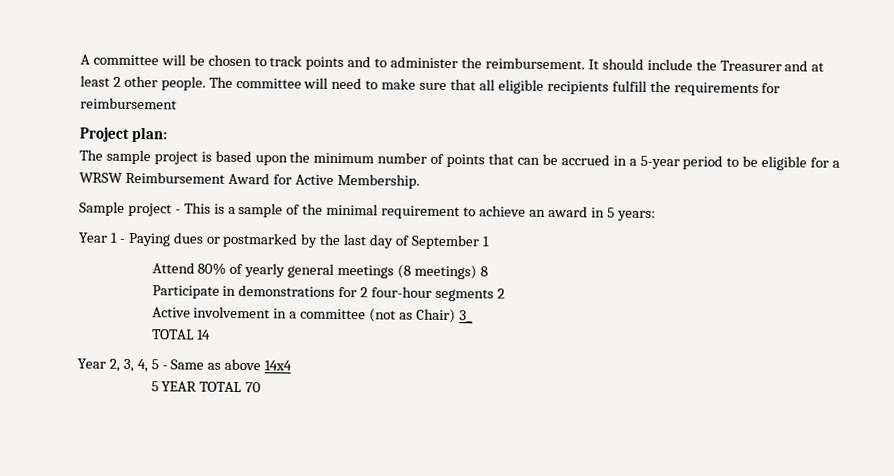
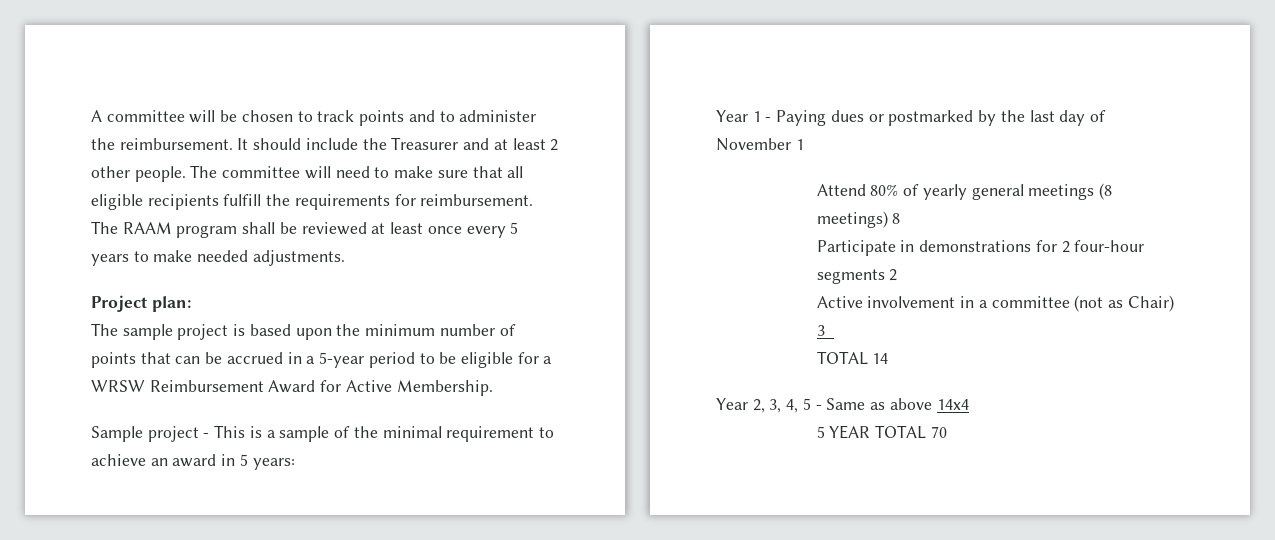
- The committee will need to make sure that all eligible recipients fulfill the requirements for reimbursement
+ The committee will need to make sure that all eligible recipients fulfill the requirements for reimbursement. The RAAM program shall be reviewed at least once every 5 years to make needed adjustments.
- Year 1 - Paying dues or postmarked by the last day of September 1
+ Year 1 - Paying dues or postmarked by the last day of November 1

